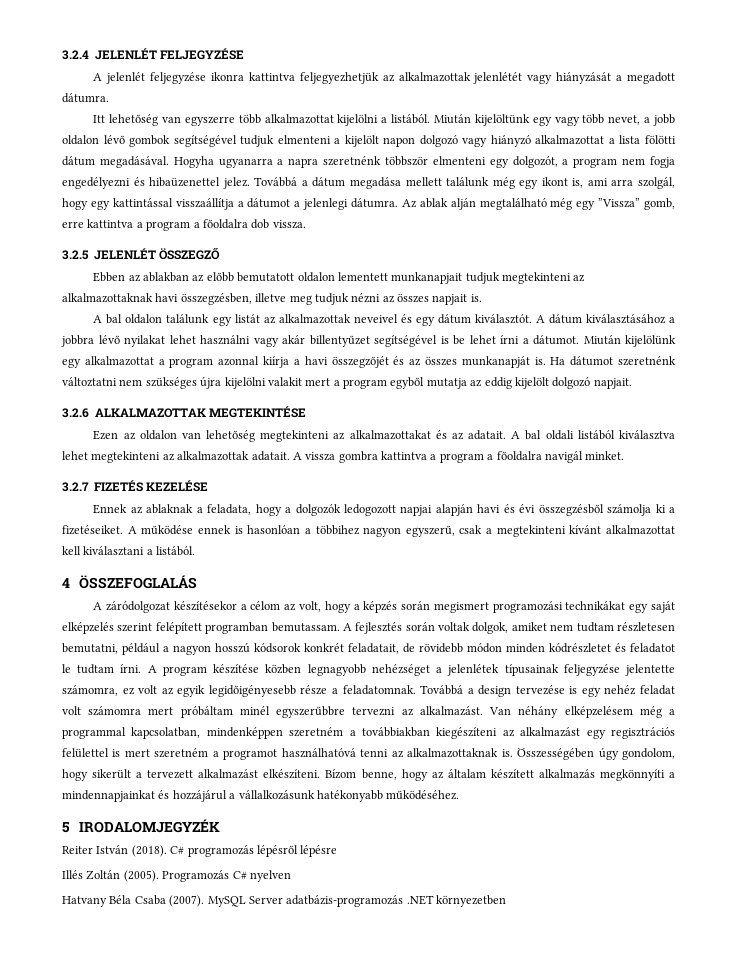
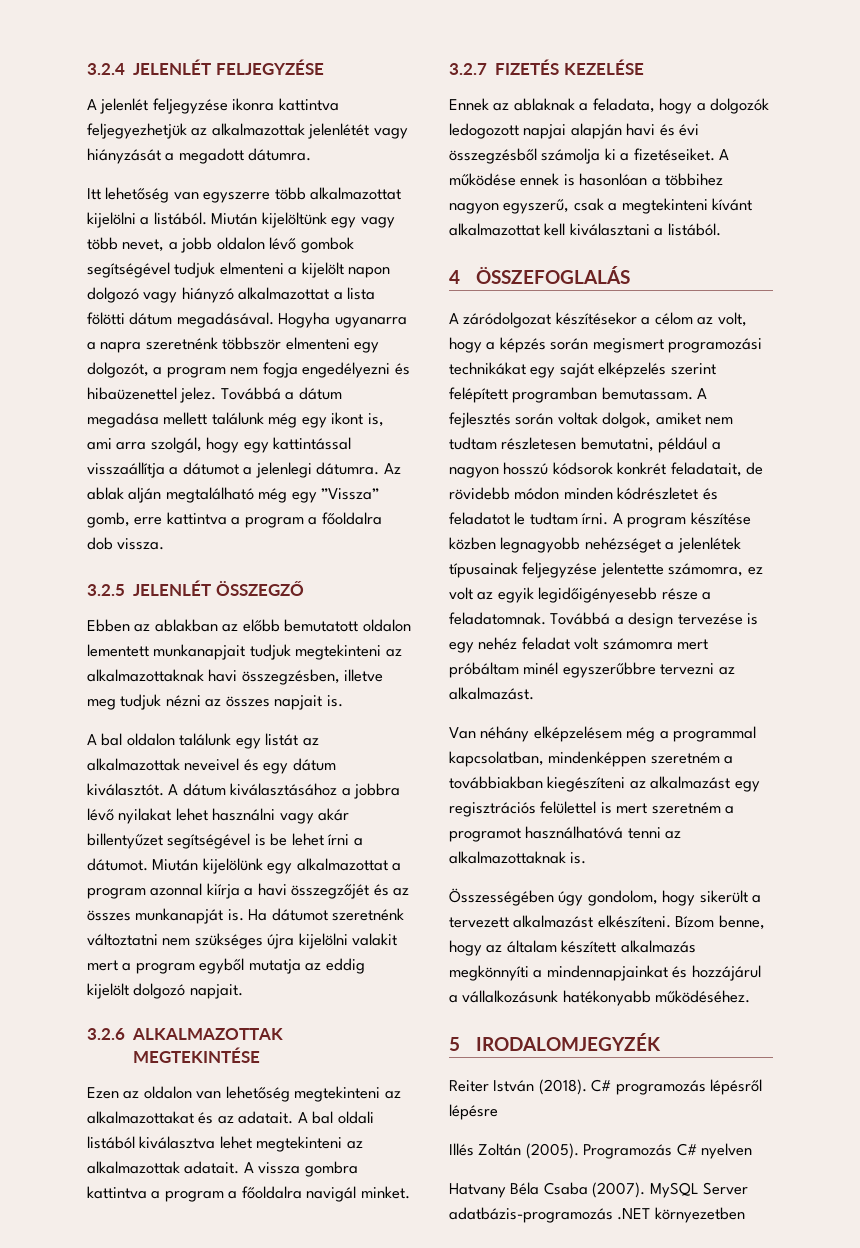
- Továbbá a design tervezése is egy nehéz feladat volt számomra mert próbáltam minél egyszerűbbre tervezni az alkalmazást. Van néhány elképzelésem még a programmal kapcsolatban, mindenképpen szeretném a továbbiakban kiegészíteni az alkalmazást egy regisztrációs felülettel is mert szeretném a programot használhatóvá tenni az alkalmazottaknak is. Összességében úgy gondolom, hogy sikerült a tervezett alkalmazást elkészíteni.
+ Továbbá a design tervezése is egy nehéz feladat volt számomra mert próbáltam minél egyszerűbbre tervezni az alkalmazást.
+ Van néhány elképzelésem még a programmal kapcsolatban, mindenképpen szeretném a továbbiakban kiegészíteni az alkalmazást egy regisztrációs felülettel is mert szeretném a programot használhatóvá tenni az alkalmazottaknak is.
+ Összességében úgy gondolom, hogy sikerült a tervezett alkalmazást elkészíteni.

